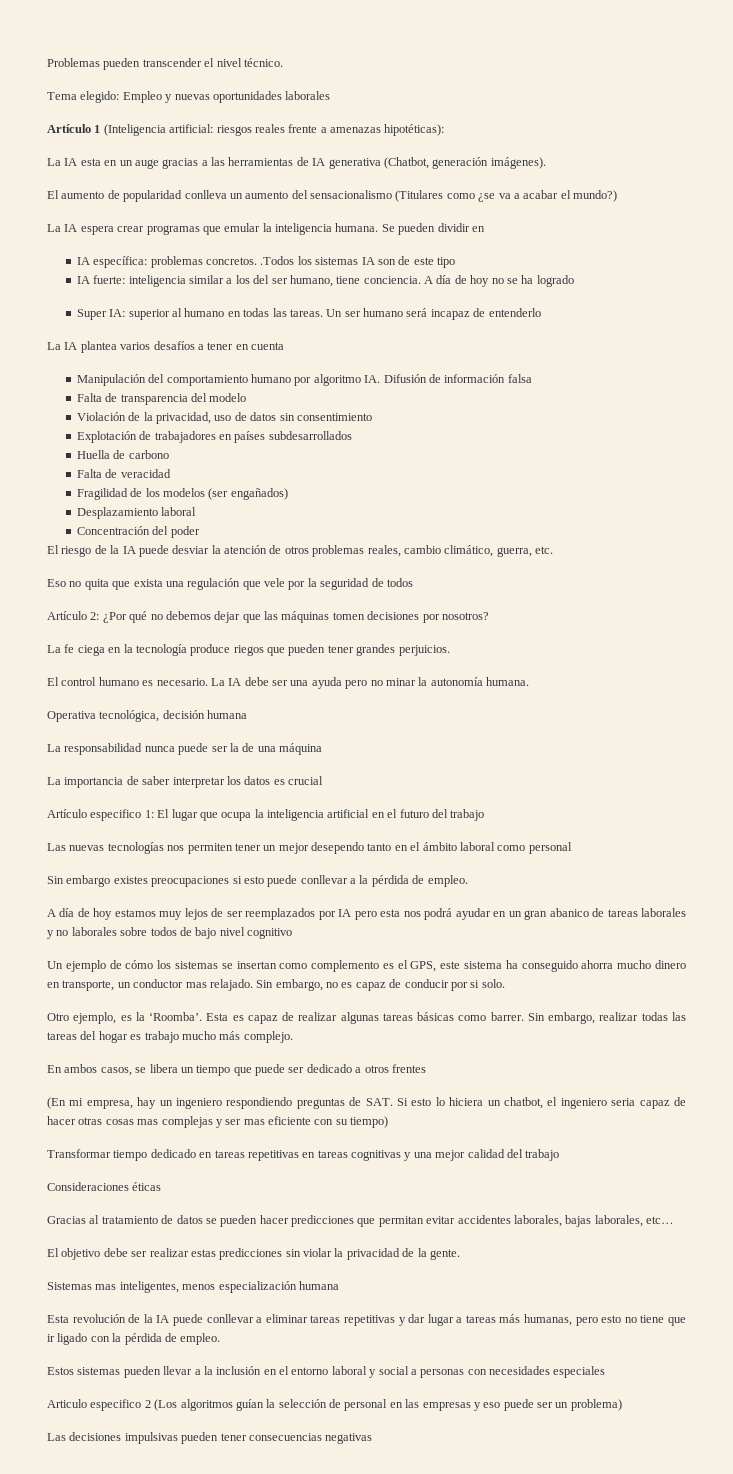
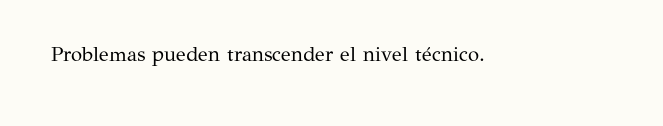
- Tema elegido: Empleo y nuevas oportunidades laborales
- Artículo 1 (Inteligencia artificial: riesgos reales frente a amenazas hipotéticas):
- La IA esta en un auge gracias a las herramientas de IA generativa (Chatbot, generación imágenes).
- El aumento de popularidad conlleva un aumento del sensacionalismo (Titulares como ¿se va a acabar el mundo?)
- La IA espera crear programas que emular la inteligencia humana. Se pueden dividir en
- IA específica: problemas concretos. .Todos los sistemas IA son de este tipo
- IA fuerte: inteligencia similar a los del ser humano, tiene conciencia. A día de hoy no se ha logrado
- Super IA: superior al humano en todas las tareas. Un ser humano será incapaz de entenderlo
- La IA plantea varios desafíos a tener en cuenta
- Manipulación del comportamiento humano por algoritmo IA. Difusión de información falsa
- Falta de transparencia del modelo
- Violación de la privacidad, uso de datos sin consentimiento
- Explotación de trabajadores en países subdesarrollados
- Huella de carbono
- Falta de veracidad
- Fragilidad de los modelos (ser engañados)
- Desplazamiento laboral
- Concentración del poder
- El riesgo de la IA puede desviar la atención de otros problemas reales, cambio climático, guerra, etc.
- Eso no quita que exista una regulación que vele por la seguridad de todos
- Artículo 2: ¿Por qué no debemos dejar que las máquinas tomen decisiones por nosotros?
- La fe ciega en la tecnología produce riegos que pueden tener grandes perjuicios.
- El control humano es necesario. La IA debe ser una ayuda pero no minar la autonomía humana.
- Operativa tecnológica, decisión humana
- La responsabilidad nunca puede ser la de una máquina
- La importancia de saber interpretar los datos es crucial
- Artículo especifico 1: El lugar que ocupa la inteligencia artificial en el futuro del trabajo
- Las nuevas tecnologías nos permiten tener un mejor desependo tanto en el ámbito laboral como personal
- Sin embargo existes preocupaciones si esto puede conllevar a la pérdida de empleo.
- A día de hoy estamos muy lejos de ser reemplazados por IA pero esta nos podrá ayudar en un gran abanico de tareas laborales y no laborales sobre todos de bajo nivel cognitivo
- Un ejemplo de cómo los sistemas se insertan como complemento es el GPS, este sistema ha conseguido ahorra mucho dinero en transporte, un conductor mas relajado. Sin embargo, no es capaz de conducir por si solo.
- Otro ejemplo, es la ‘Roomba’. Esta es capaz de realizar algunas tareas básicas como barrer. Sin embargo, realizar todas las tareas del hogar es trabajo mucho más complejo.
- En ambos casos, se libera un tiempo que puede ser dedicado a otros frentes
- (En mi empresa, hay un ingeniero respondiendo preguntas de SAT. Si esto lo hiciera un chatbot, el ingeniero seria capaz de hacer otras cosas mas complejas y ser mas eficiente con su tiempo)
- Transformar tiempo dedicado en tareas repetitivas en tareas cognitivas y una mejor calidad del trabajo
- Consideraciones éticas
- Gracias al tratamiento de datos se pueden hacer predicciones que permitan evitar accidentes laborales, bajas laborales, etc…
- El objetivo debe ser realizar estas predicciones sin violar la privacidad de la gente.
- Sistemas mas inteligentes, menos especialización humana
- Esta revolución de la IA puede conllevar a eliminar tareas repetitivas y dar lugar a tareas más humanas, pero esto no tiene que ir ligado con la pérdida de empleo.
- Estos sistemas pueden llevar a la inclusión en el entorno laboral y social a personas con necesidades especiales
- Articulo especifico 2 (Los algoritmos guían la selección de personal en las empresas y eso puede ser un problema)
- Las decisiones impulsivas pueden tener consecuencias negativas

